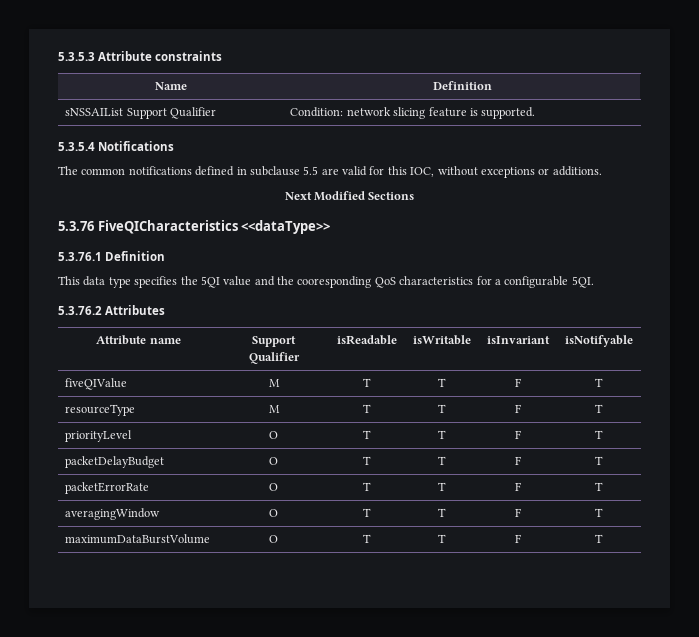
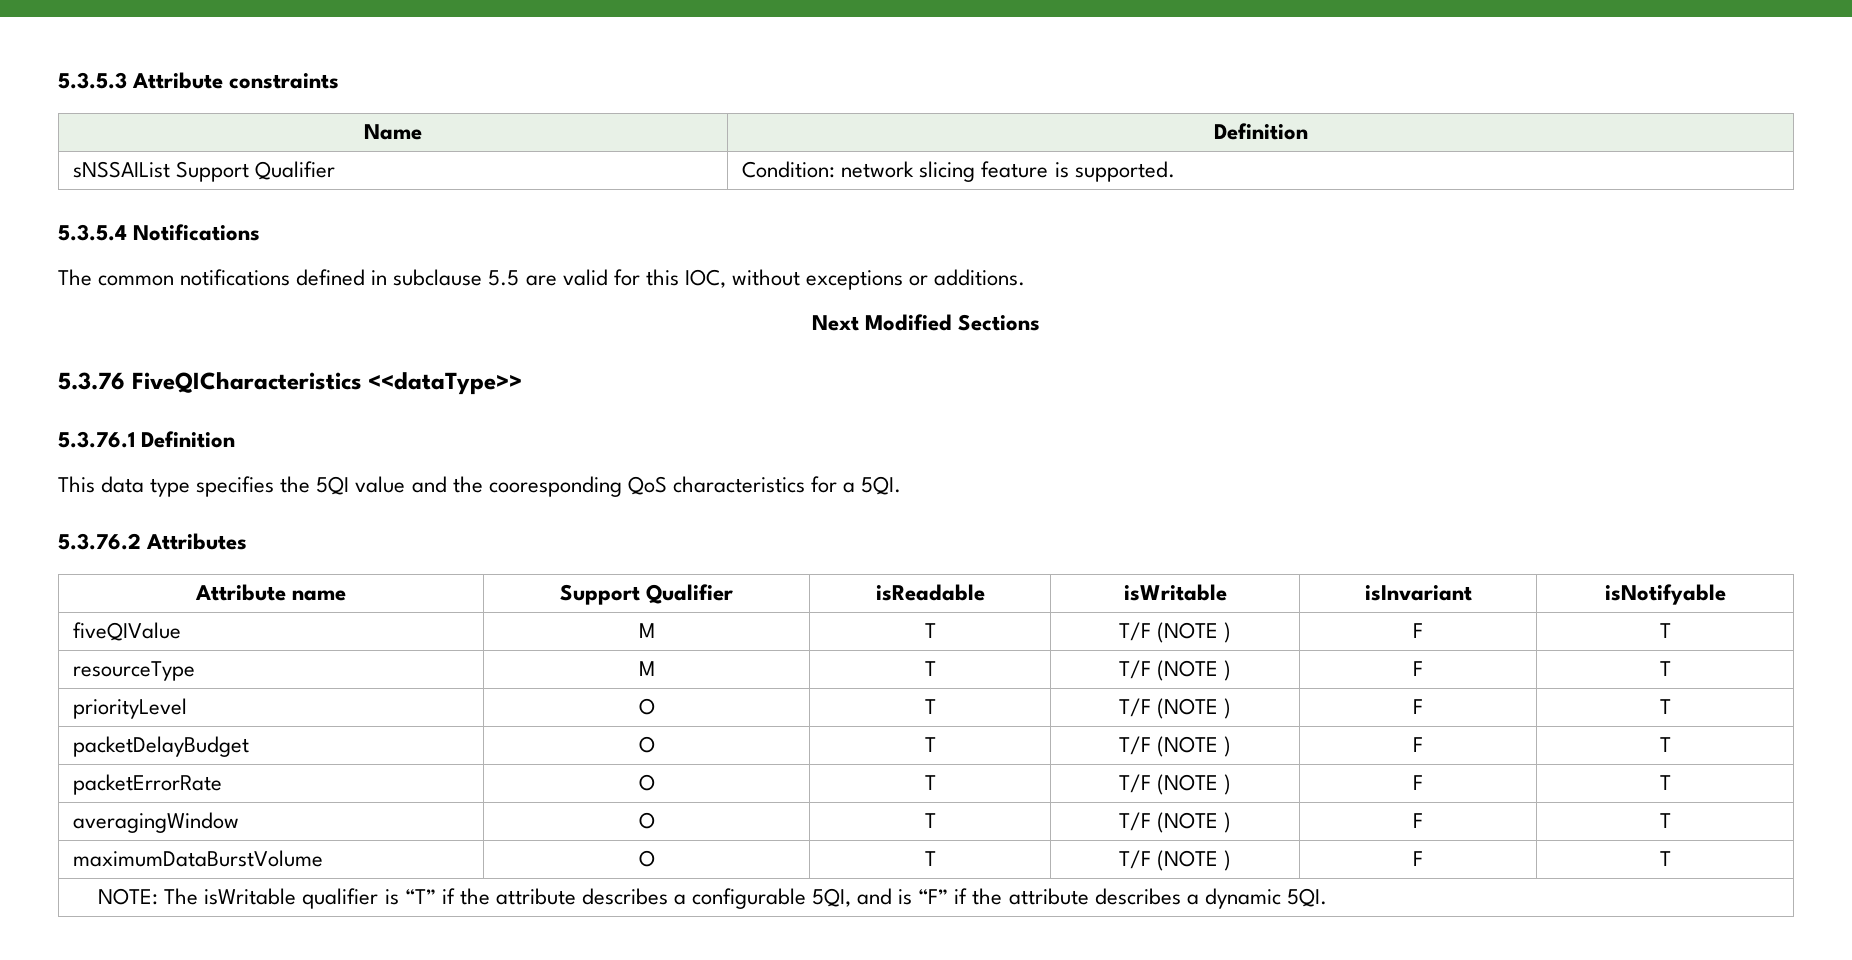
- This data type specifies the 5QI value and the cooresponding QoS characteristics for a configurable 5QI.
+ This data type specifies the 5QI value and the cooresponding QoS characteristics for a 5QI.
- fiveQIValue | M | T | T | F | T
+ fiveQIValue | M | T | T/F (NOTE ) | F | T
- resourceType | M | T | T | F | T
+ resourceType | M | T | T/F (NOTE ) | F | T
- priorityLevel | O | T | T | F | T
+ priorityLevel | O | T | T/F (NOTE ) | F | T
- packetDelayBudget | O | T | T | F | T
+ packetDelayBudget | O | T | T/F (NOTE ) | F | T
- packetErrorRate | O | T | T | F | T
+ packetErrorRate | O | T | T/F (NOTE ) | F | T
- averagingWindow | O | T | T | F | T
+ averagingWindow | O | T | T/F (NOTE ) | F | T
- maximumDataBurstVolume | O | T | T | F | T
+ maximumDataBurstVolume | O | T | T/F (NOTE ) | F | T
+ NOTE: The isWritable qualifier is “T” if the attribute describes a configurable 5QI, and is “F” if the attribute describes a dynamic 5QI.

